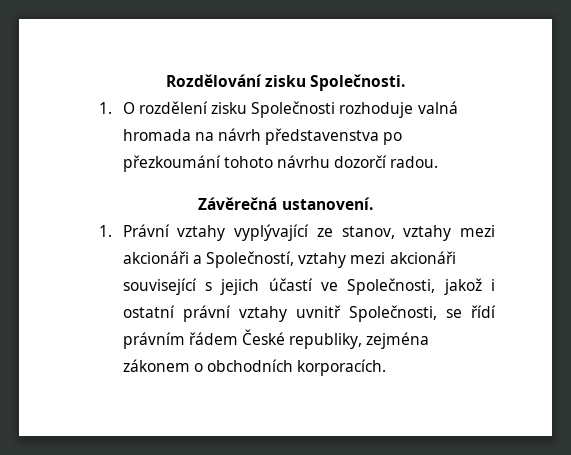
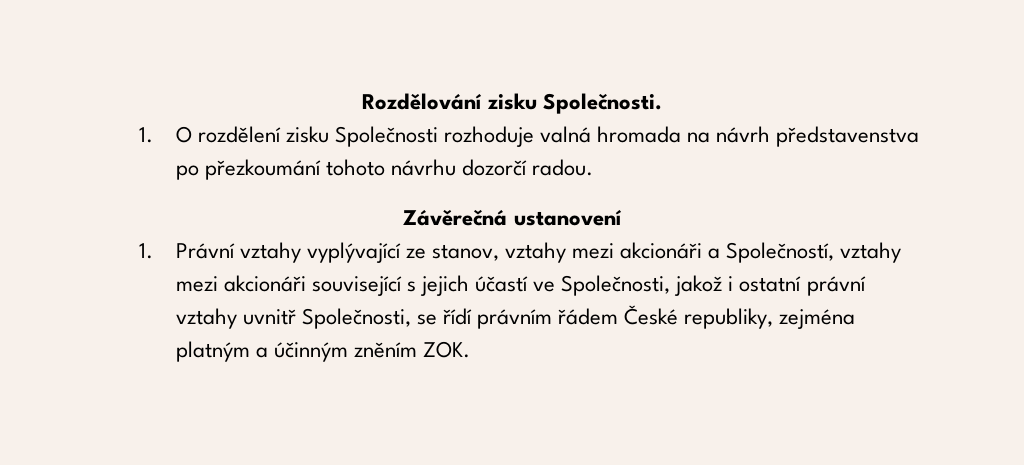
- Závěrečná ustanovení.
+ Závěrečná ustanovení
- 1. Právní vztahy vyplývající ze stanov, vztahy mezi akcionáři a Společností, vztahy mezi akcionáři související s jejich účastí ve Společnosti, jakož i ostatní právní vztahy uvnitř Společnosti, se řídí právním řádem České republiky, zejména zákonem o obchodních korporacích.
+ 1. Právní vztahy vyplývající ze stanov, vztahy mezi akcionáři a Společností, vztahy mezi akcionáři související s jejich účastí ve Společnosti, jakož i ostatní právní vztahy uvnitř Společnosti, se řídí právním řádem České republiky, zejména platným a účinným zněním ZOK.

